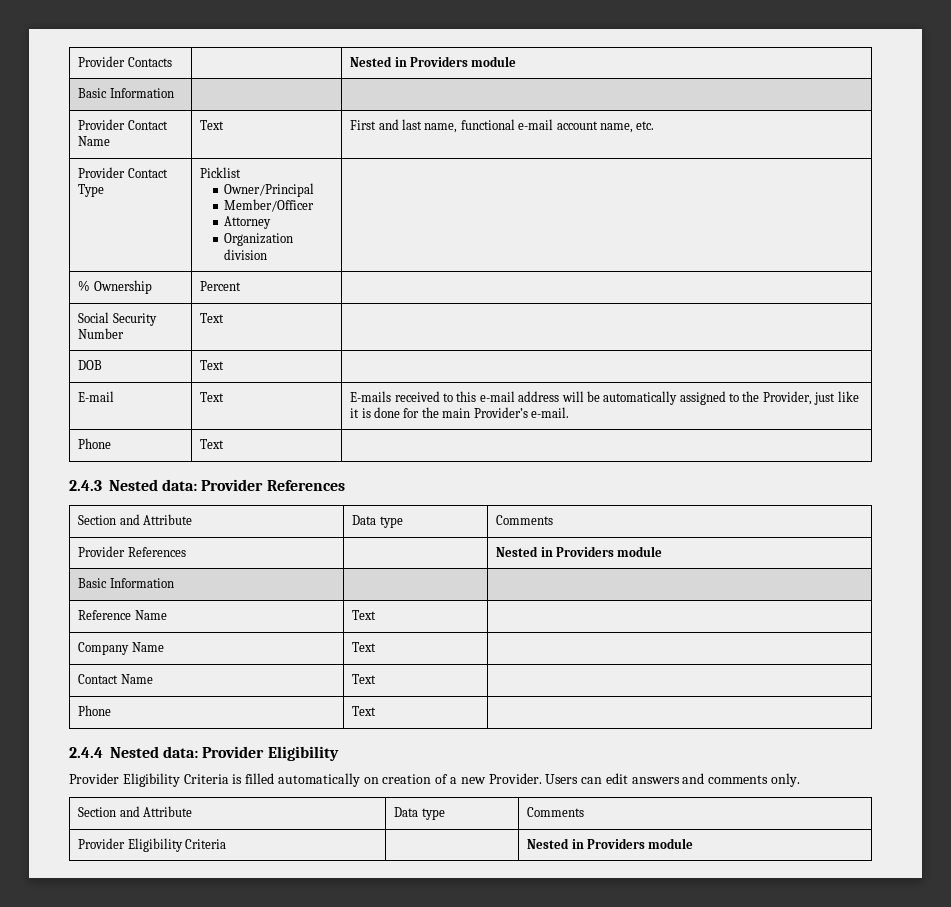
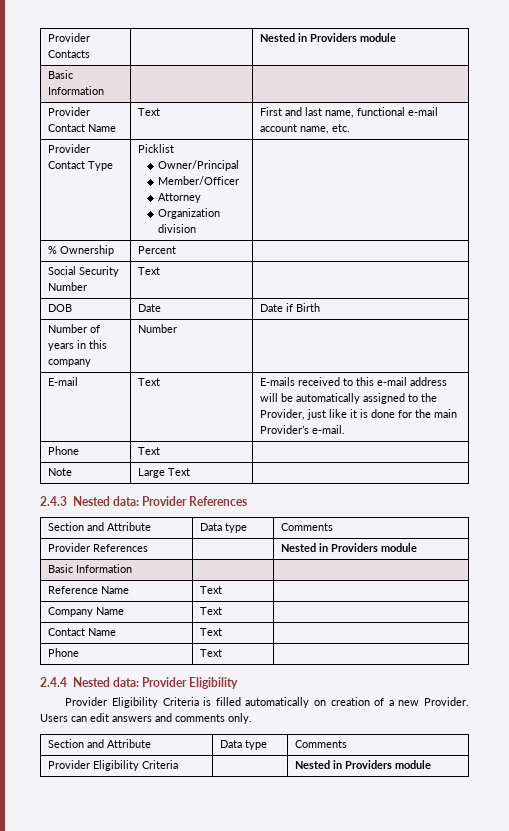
- DOB | Text |
+ DOB | Date | Date if Birth
+ Number of years in this company | Number |
+ Note | Large Text |

